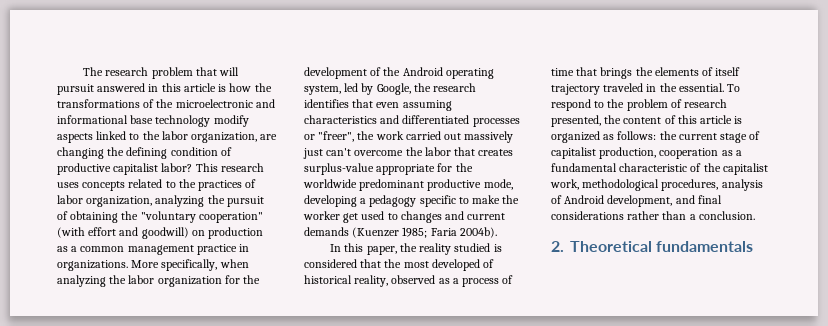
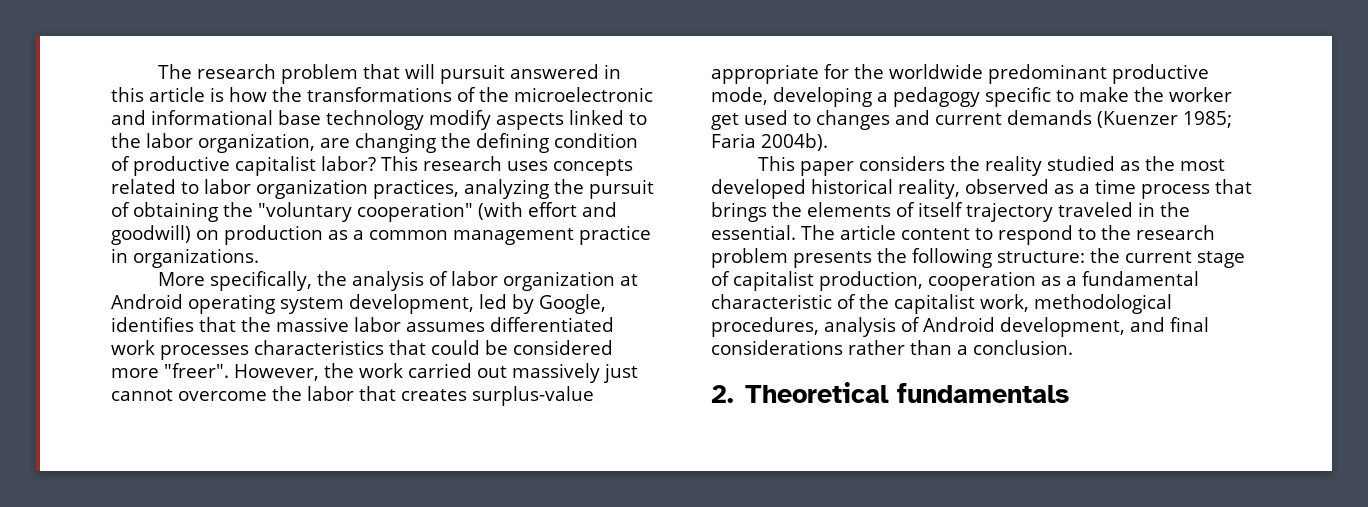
- This research uses concepts related to the practices of labor organization, analyzing the pursuit of obtaining the "voluntary cooperation" (with effort and goodwill) on production as a common management practice in organizations. More specifically, when analyzing the labor organization for the development of the Android operating system, led by Google, the research identifies that even assuming characteristics and differentiated processes or "freer", the work carried out massively just can't overcome the labor that creates surplus-value appropriate for the worldwide predominant productive mode, developing a pedagogy specific to make the worker get used to changes and current demands (Kuenzer 1985;
+ This research uses concepts related to labor organization practices, analyzing the pursuit of obtaining the "voluntary cooperation" (with effort and goodwill) on production as a common management practice in organizations.
+ More specifically, the analysis of labor organization at Android operating system development, led by Google, identifies that the massive labor assumes differentiated work processes characteristics that could be considered more "freer". However, the work carried out massively just cannot overcome the labor that creates surplus-value appropriate for the worldwide predominant productive mode, developing a pedagogy specific to make the worker get used to changes and current demands (Kuenzer 1985;
- In this paper, the reality studied is considered that the most developed of historical reality, observed as a process of time that brings the elements of itself trajectory traveled in the essential.
+ This paper considers the reality studied as the most developed historical reality, observed as a time process that brings the elements of itself trajectory traveled in the essential.
- To respond to the problem of research presented, the content of this article is organized as follows: the current stage of capitalist production, cooperation as a fundamental characteristic of the capitalist work, methodological procedures, analysis of Android development, and final considerations rather than a conclusion.
+ The article content to respond to the research problem presents the following structure: the current stage of capitalist production, cooperation as a fundamental characteristic of the capitalist work, methodological procedures, analysis of Android development, and final considerations rather than a conclusion.

